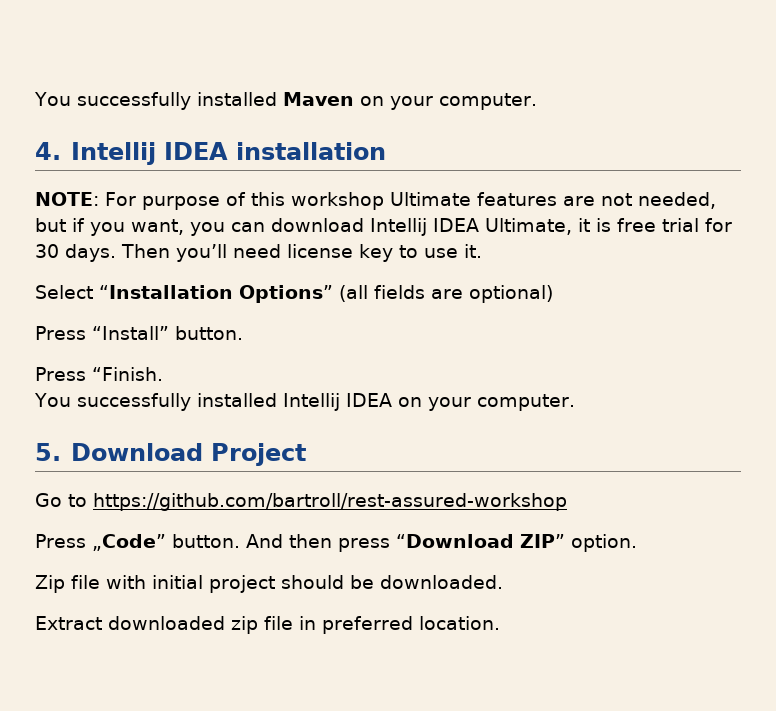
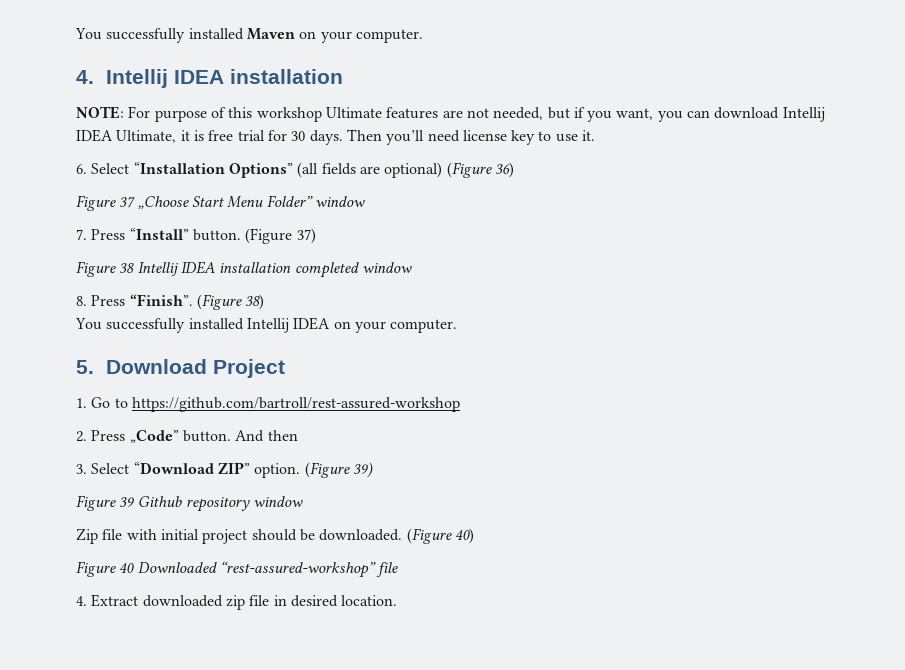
- Select “Installation Options” (all fields are optional)
- Press “Install” button.
- Press “Finish.
+ 6. Select “Installation Options” (all fields are optional) (Figure 36)
+ Figure 37 „Choose Start Menu Folder” window
+ 7. Press “Install” button. (Figure 37)
+ Figure 38 Intellij IDEA installation completed window
+ 8. Press “Finish”. (Figure 38)
- Go to https://github.com/bartroll/rest-assured-workshop
+ 1. Go to https://github.com/bartroll/rest-assured-workshop
- Press „Code” button.
+ 2. Press „Code” button.
- And then press “Download ZIP” option.
+ And then
+ 3. Select “Download ZIP” option. (Figure 39)
+ Figure 39 Github repository window
- Zip file with initial project should be downloaded.
- Extract downloaded zip file in preferred location.
+ Zip file with initial project should be downloaded. (Figure 40)
+ Figure 40 Downloaded “rest-assured-workshop” file
+ 4. Extract downloaded zip file in desired location.

